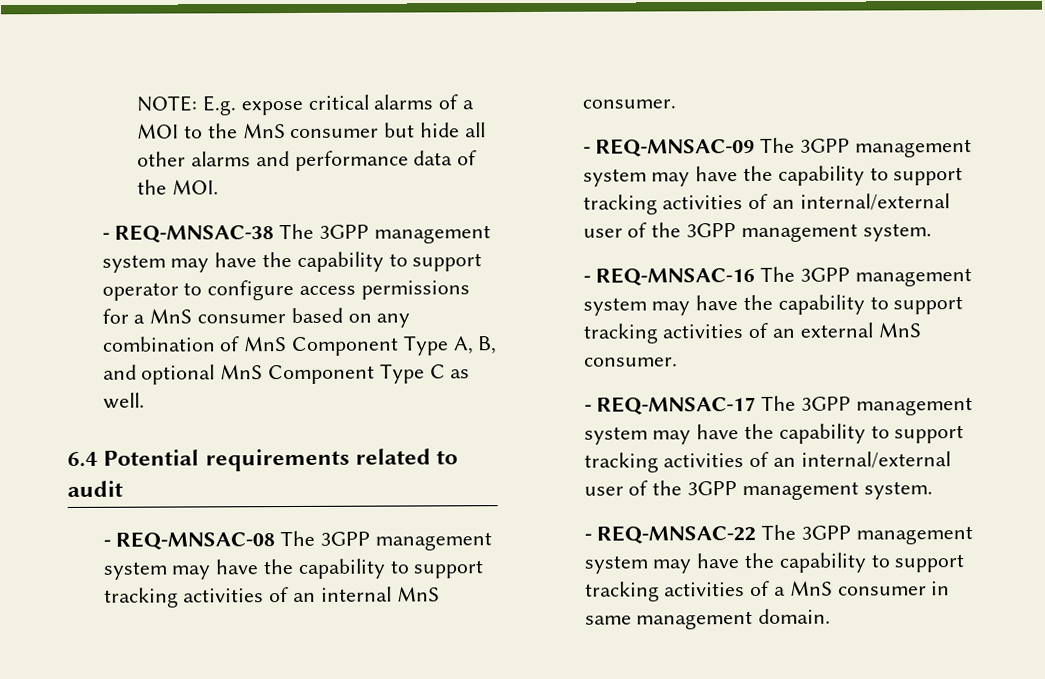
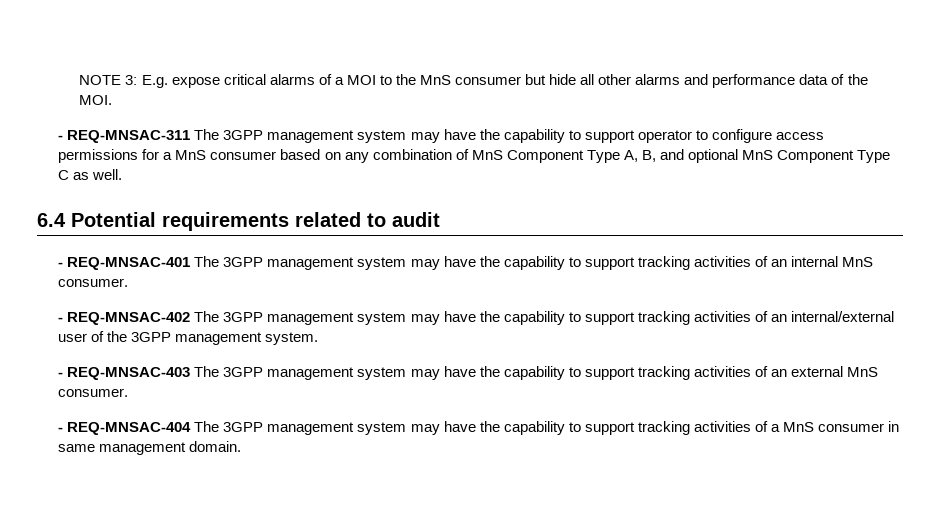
- NOTE: E.g. expose critical alarms of a MOI to the MnS consumer but hide all other alarms and performance data of the MOI.
+ NOTE 3: E.g. expose critical alarms of a MOI to the MnS consumer but hide all other alarms and performance data of the MOI.
- - REQ-MNSAC-38 The 3GPP management system may have the capability to support operator to configure access permissions for a MnS consumer based on any combination of MnS Component Type A, B, and optional MnS Component Type C as well.
+ - REQ-MNSAC-311 The 3GPP management system may have the capability to support operator to configure access permissions for a MnS consumer based on any combination of MnS Component Type A, B, and optional MnS Component Type C as well.
- - REQ-MNSAC-08 The 3GPP management system may have the capability to support tracking activities of an internal MnS consumer.
+ - REQ-MNSAC-401 The 3GPP management system may have the capability to support tracking activities of an internal MnS consumer.
- - REQ-MNSAC-09 The 3GPP management system may have the capability to support tracking activities of an internal/external user of the 3GPP management system.
+ - REQ-MNSAC-402 The 3GPP management system may have the capability to support tracking activities of an internal/external user of the 3GPP management system.
- - REQ-MNSAC-16 The 3GPP management system may have the capability to support tracking activities of an external MnS consumer.
+ - REQ-MNSAC-403 The 3GPP management system may have the capability to support tracking activities of an external MnS consumer.
- - REQ-MNSAC-17 The 3GPP management system may have the capability to support tracking activities of an internal/external user of the 3GPP management system.
- - REQ-MNSAC-22 The 3GPP management system may have the capability to support tracking activities of a MnS consumer in same management domain.
+ - REQ-MNSAC-404 The 3GPP management system may have the capability to support tracking activities of a MnS consumer in same management domain.

